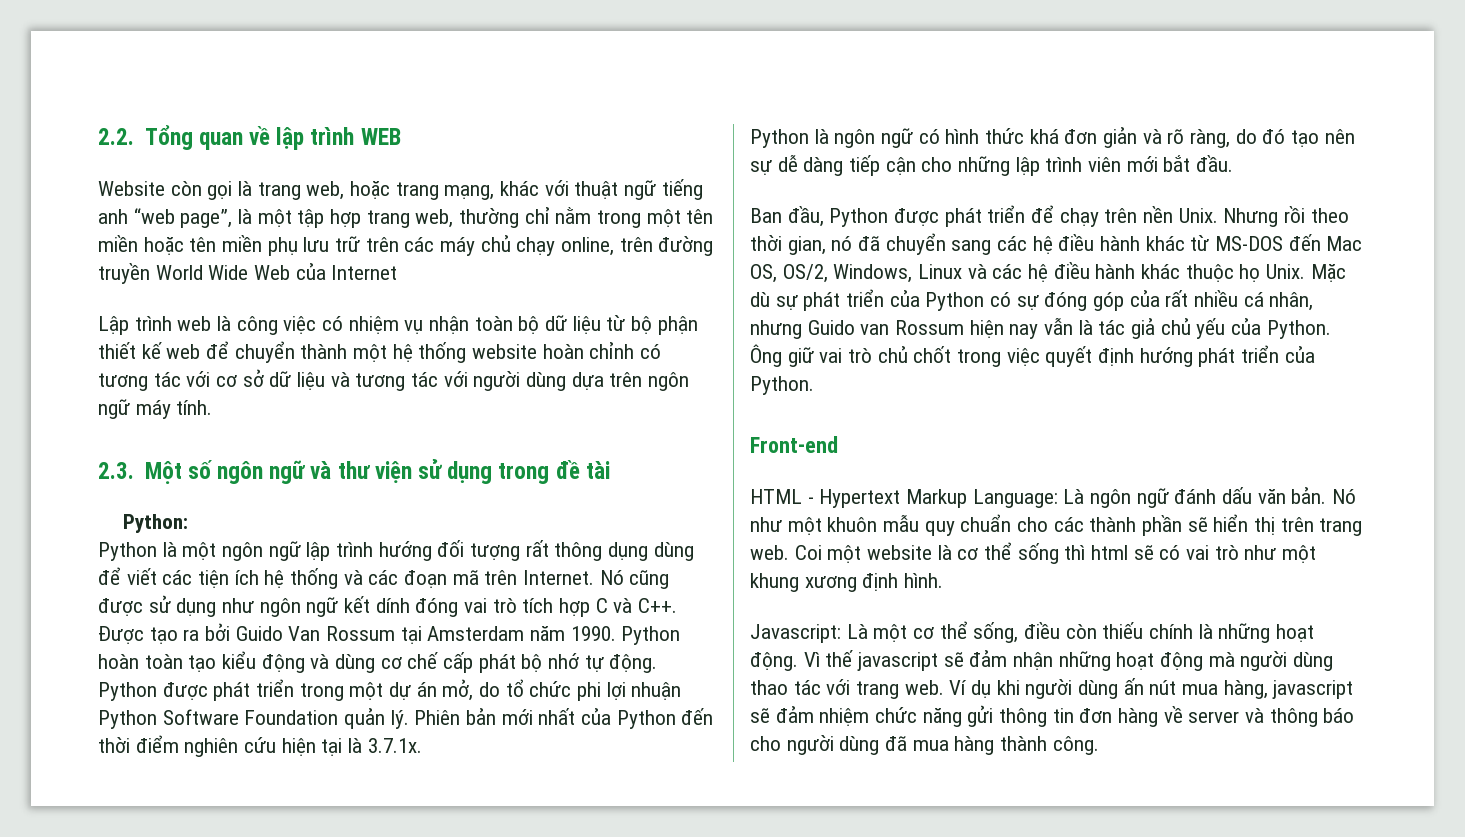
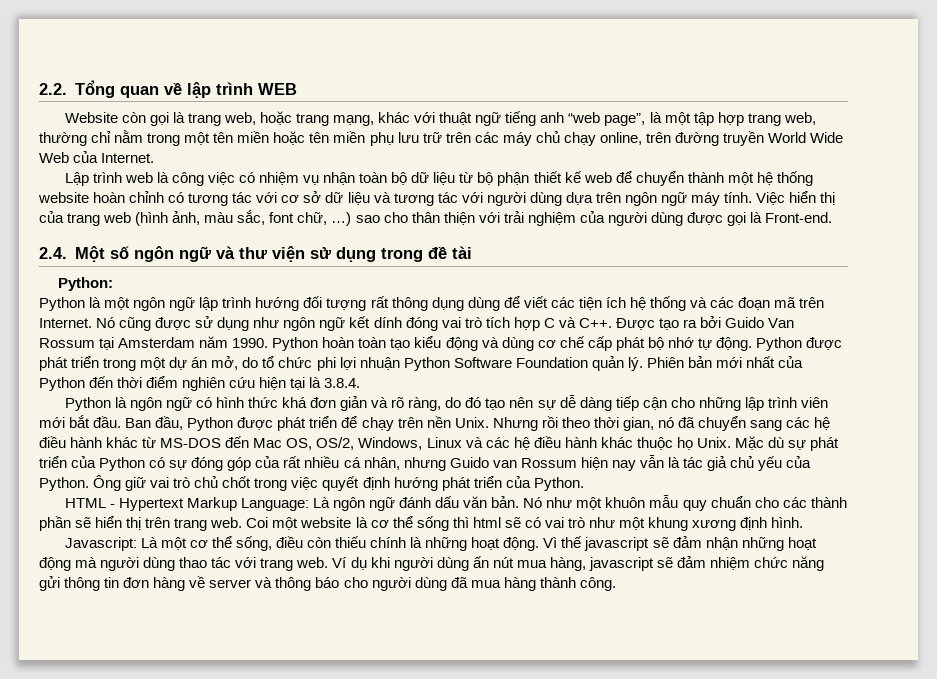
- Website còn gọi là trang web, hoặc trang mạng, khác với thuật ngữ tiếng anh “web page”, là một tập hợp trang web, thường chỉ nằm trong một tên miền hoặc tên miền phụ lưu trữ trên các máy chủ chạy online, trên đường truyền World Wide Web của Internet
+ Website còn gọi là trang web, hoặc trang mạng, khác với thuật ngữ tiếng anh “web page”, là một tập hợp trang web, thường chỉ nằm trong một tên miền hoặc tên miền phụ lưu trữ trên các máy chủ chạy online, trên đường truyền World Wide Web của Internet.
- Lập trình web là công việc có nhiệm vụ nhận toàn bộ dữ liệu từ bộ phận thiết kế web để chuyển thành một hệ thống website hoàn chỉnh có tương tác với cơ sở dữ liệu và tương tác với người dùng dựa trên ngôn ngữ máy tính.
- 2.3. Một số ngôn ngữ và thư viện sử dụng trong đề tài
+ Lập trình web là công việc có nhiệm vụ nhận toàn bộ dữ liệu từ bộ phận thiết kế web để chuyển thành một hệ thống website hoàn chỉnh có tương tác với cơ sở dữ liệu và tương tác với người dùng dựa trên ngôn ngữ máy tính. Việc hiển thị của trang web (hình ảnh, màu sắc, font chữ, …) sao cho thân thiện với trải nghiệm của người dùng được gọi là Front-end.
+ 2.4. Một số ngôn ngữ và thư viện sử dụng trong đề tài
- Phiên bản mới nhất của Python đến thời điểm nghiên cứu hiện tại là 3.7.1x.
+ Phiên bản mới nhất của Python đến thời điểm nghiên cứu hiện tại là 3.8.4.
- Python là ngôn ngữ có hình thức khá đơn giản và rõ ràng, do đó tạo nên sự dễ dàng tiếp cận cho những lập trình viên mới bắt đầu.
- Ban đầu, Python được phát triển để chạy trên nền Unix.
+ Python là ngôn ngữ có hình thức khá đơn giản và rõ ràng, do đó tạo nên sự dễ dàng tiếp cận cho những lập trình viên mới bắt đầu. Ban đầu, Python được phát triển để chạy trên nền Unix.
- Front-end

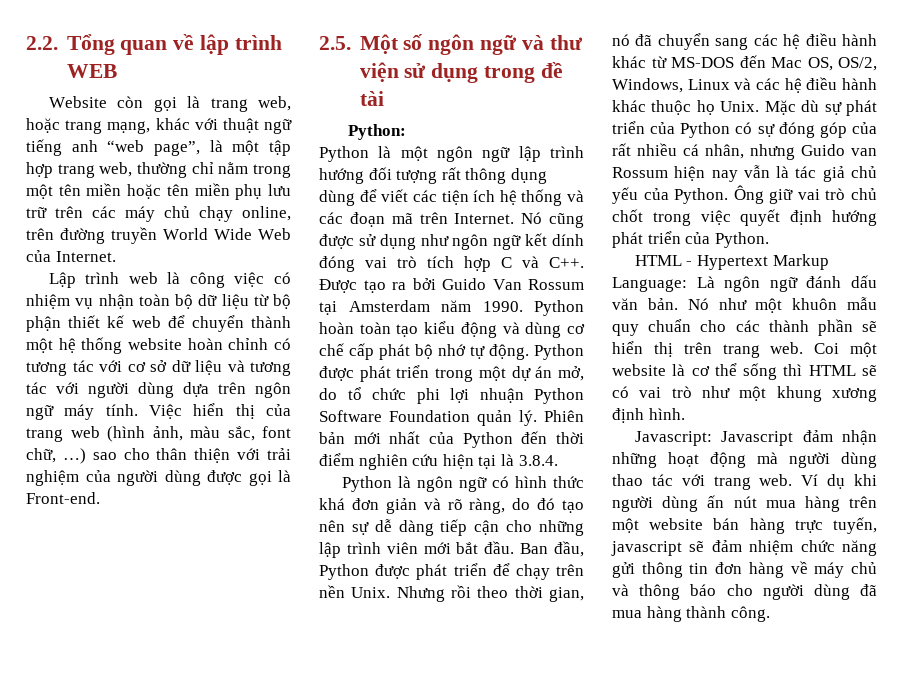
- 2.4. Một số ngôn ngữ và thư viện sử dụng trong đề tài
+ 2.5. Một số ngôn ngữ và thư viện sử dụng trong đề tài
- Coi một website là cơ thể sống thì html sẽ có vai trò như một khung xương định hình.
+ Coi một website là cơ thể sống thì HTML sẽ có vai trò như một khung xương định hình.
- Javascript: Là một cơ thể sống, điều còn thiếu chính là những hoạt động. Vì thế javascript sẽ đảm nhận những hoạt động mà người dùng thao tác với trang web.
+ Javascript: Javascript đảm nhận những hoạt động mà người dùng thao tác với trang web.
- Ví dụ khi người dùng ấn nút mua hàng, javascript sẽ đảm nhiệm chức năng gửi thông tin đơn hàng về server và thông báo cho người dùng đã mua hàng thành công.
+ Ví dụ khi người dùng ấn nút mua hàng trên một website bán hàng trực tuyến, javascript sẽ đảm nhiệm chức năng gửi thông tin đơn hàng về máy chủ và thông báo cho người dùng đã mua hàng thành công.

